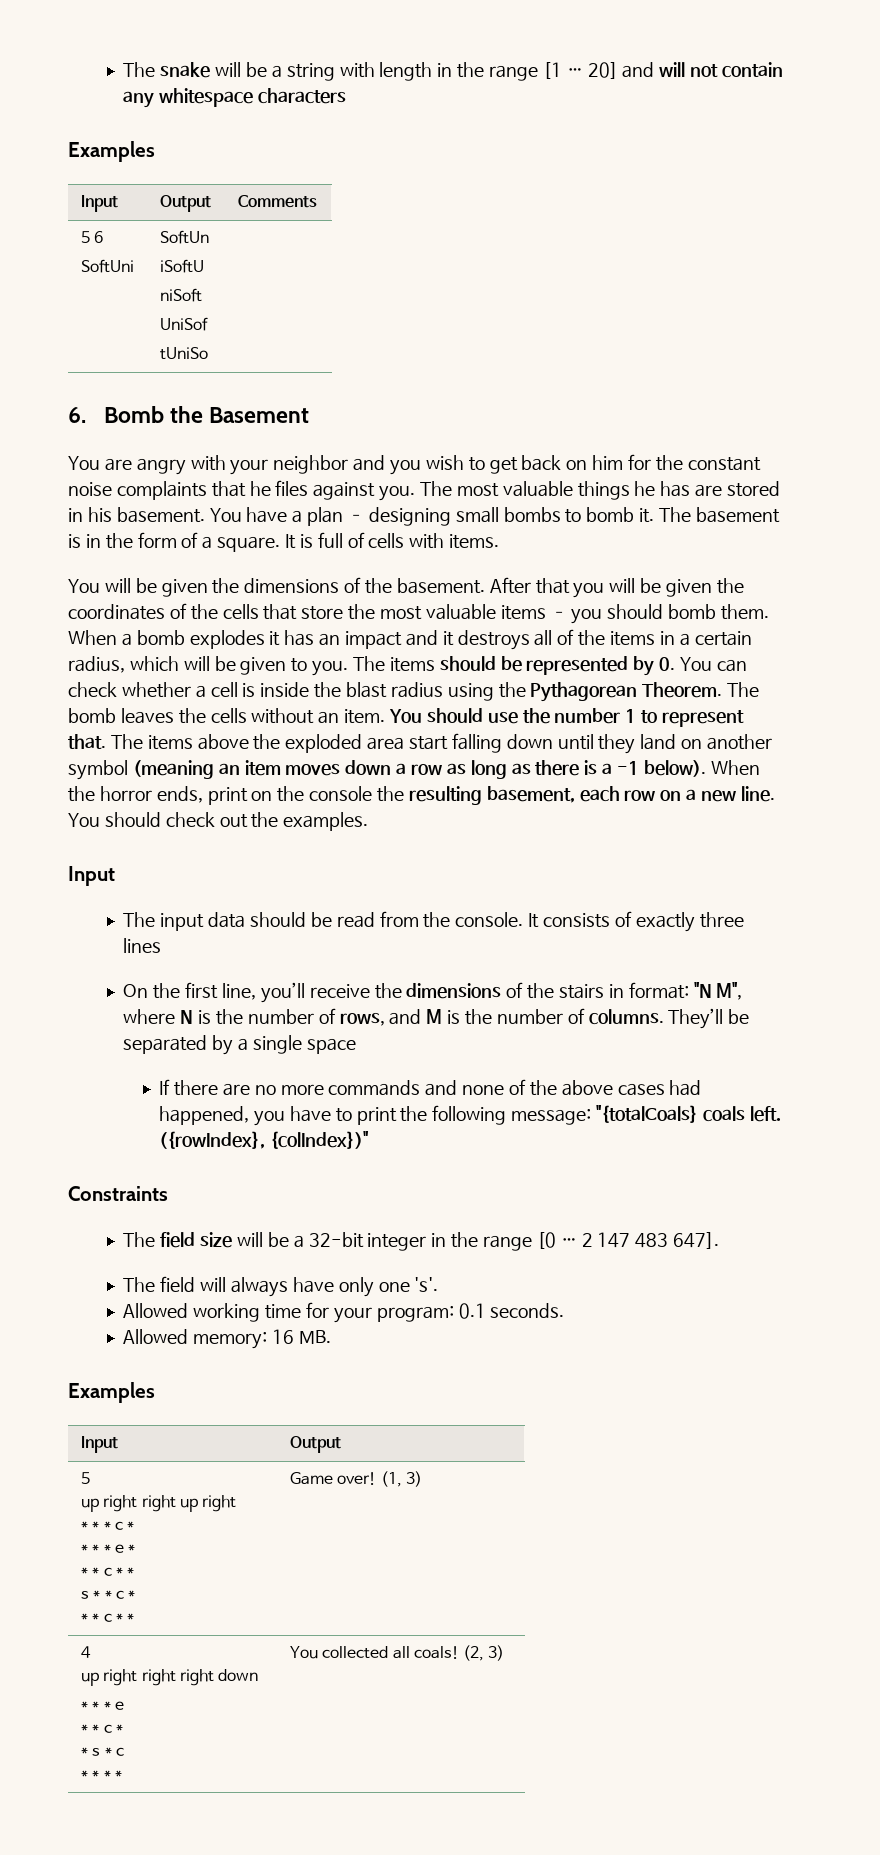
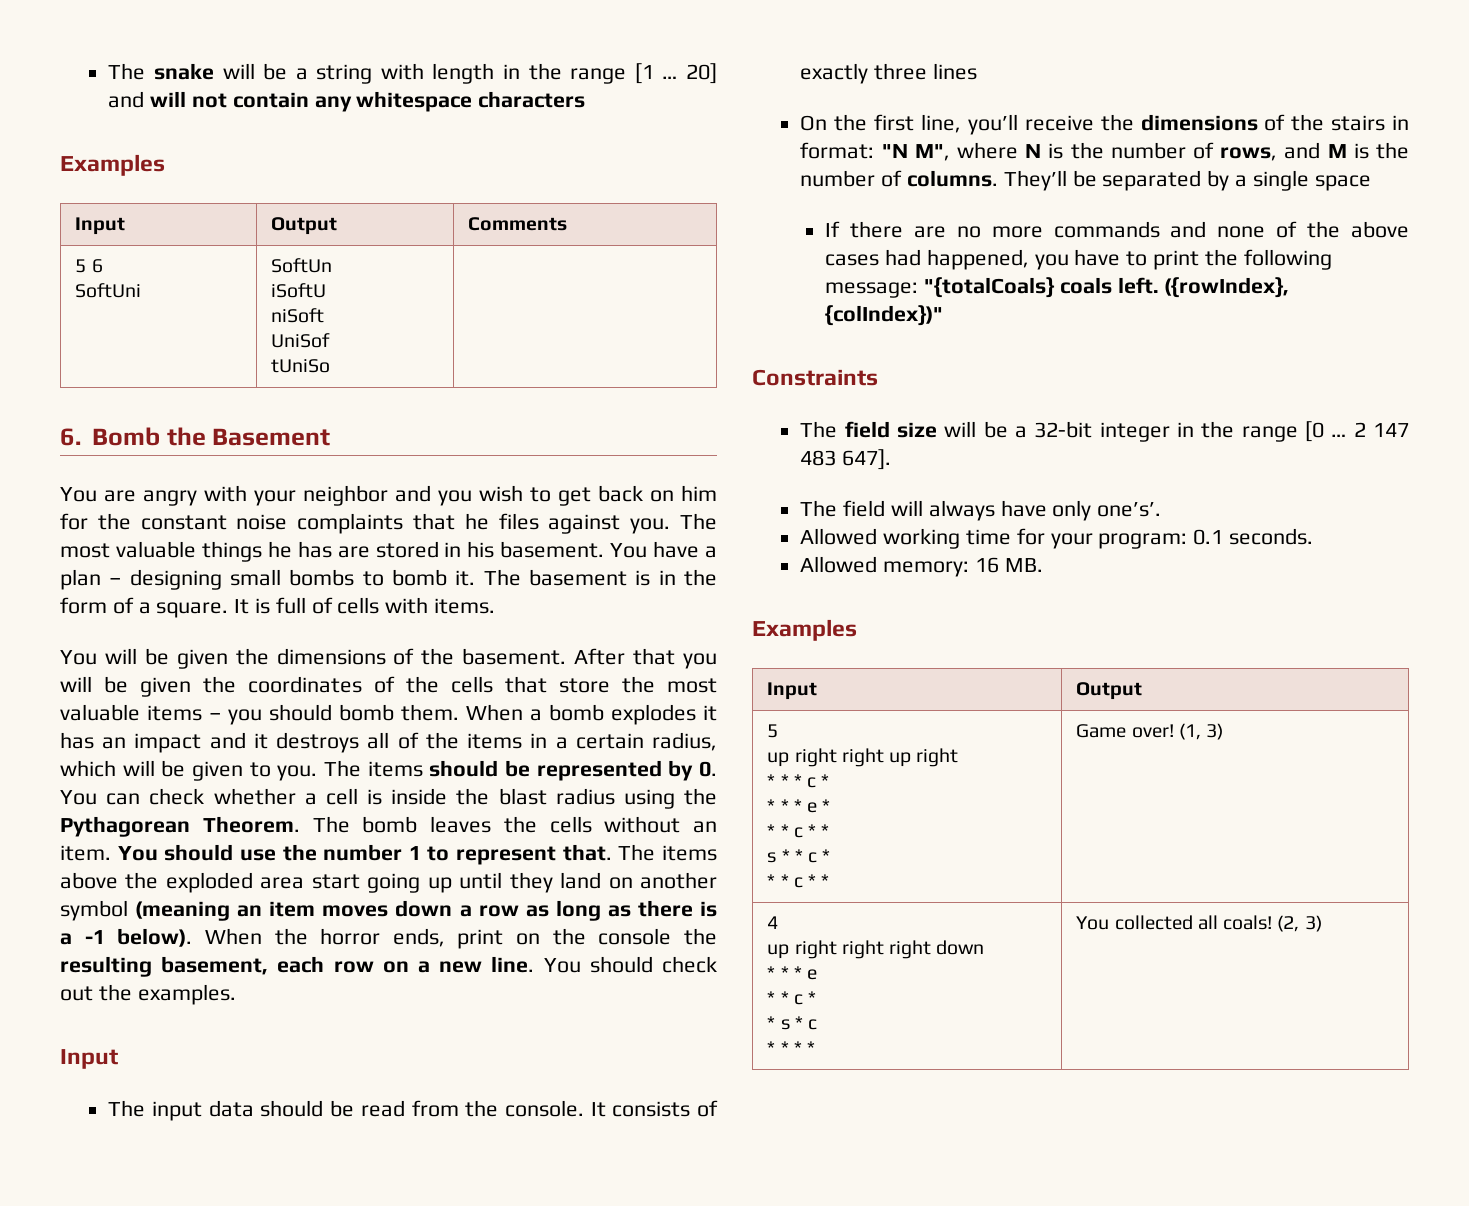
- The items above the exploded area start falling down until they land on another symbol (meaning an item moves down a row as long as there is a -1 below).
+ The items above the exploded area start going up until they land on another symbol (meaning an item moves down a row as long as there is a -1 below).
- The field will always have only one 's'.
+ The field will always have only one’s’.

